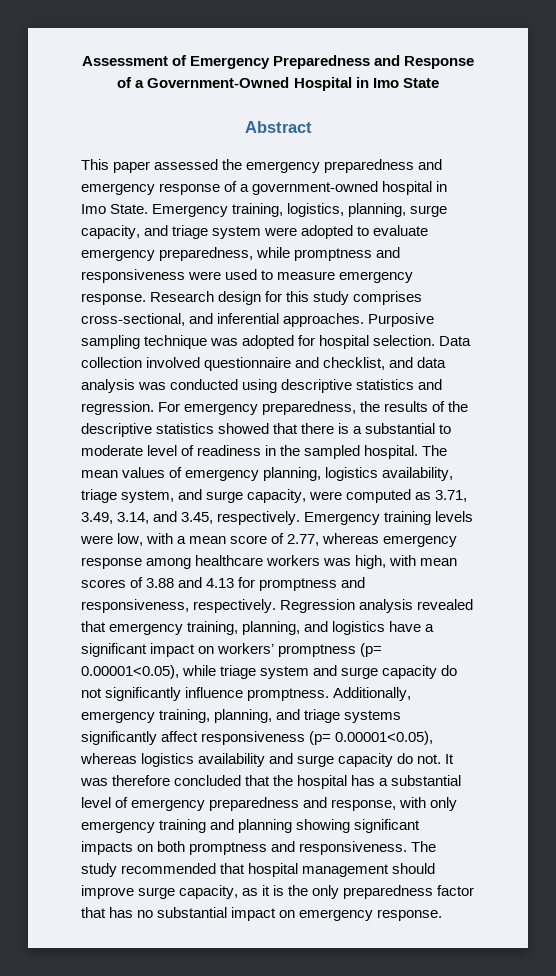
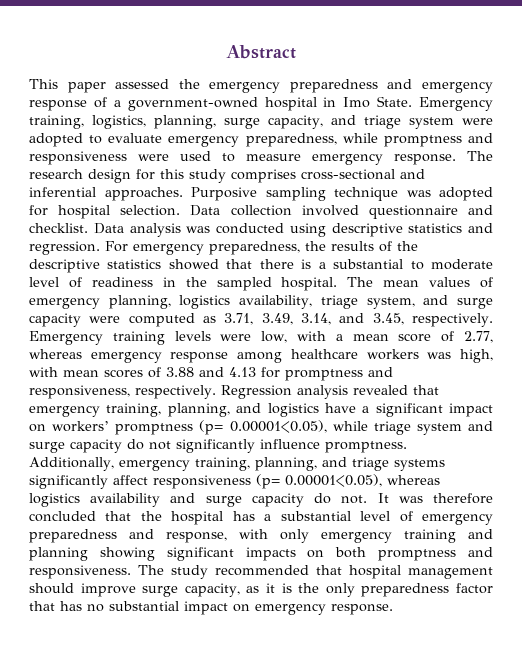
- Assessment of Emergency Preparedness and Response of a Government-Owned Hospital in Imo State
- Research design for this study comprises cross-sectional, and inferential approaches.
+ The research design for this study comprises cross-sectional and inferential approaches.
- Data collection involved questionnaire and checklist, and data analysis was conducted using descriptive statistics and regression.
+ Data collection involved questionnaire and checklist. Data analysis was conducted using descriptive statistics and regression.
- The mean values of emergency planning, logistics availability, triage system, and surge capacity, were computed as 3.71, 3.49, 3.14, and 3.45, respectively.
+ The mean values of emergency planning, logistics availability, triage system, and surge capacity were computed as 3.71, 3.49, 3.14, and 3.45, respectively.

